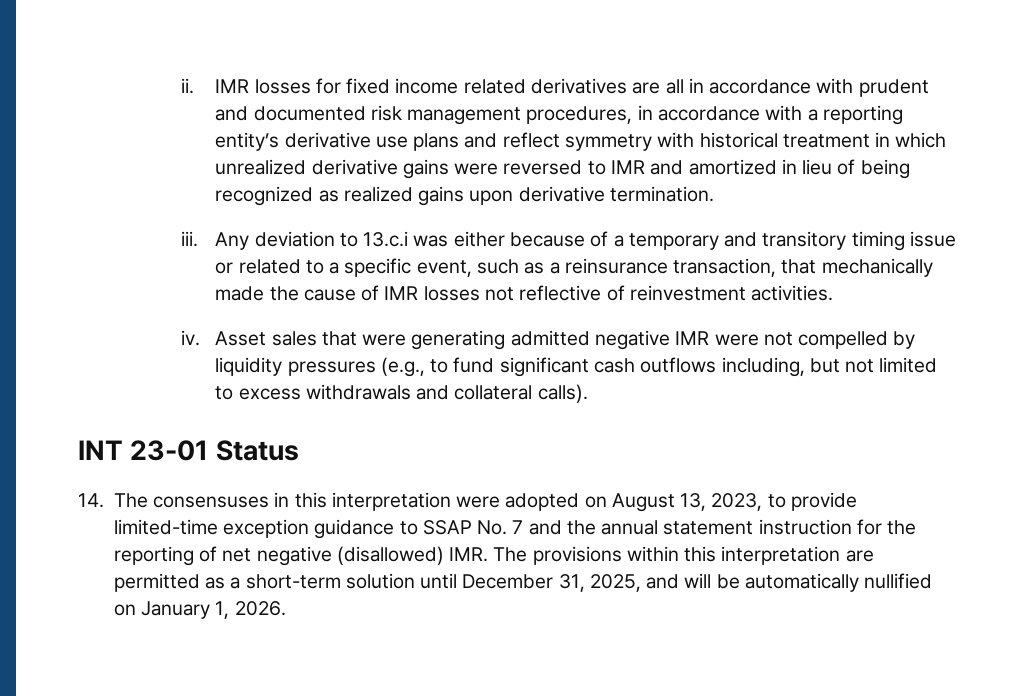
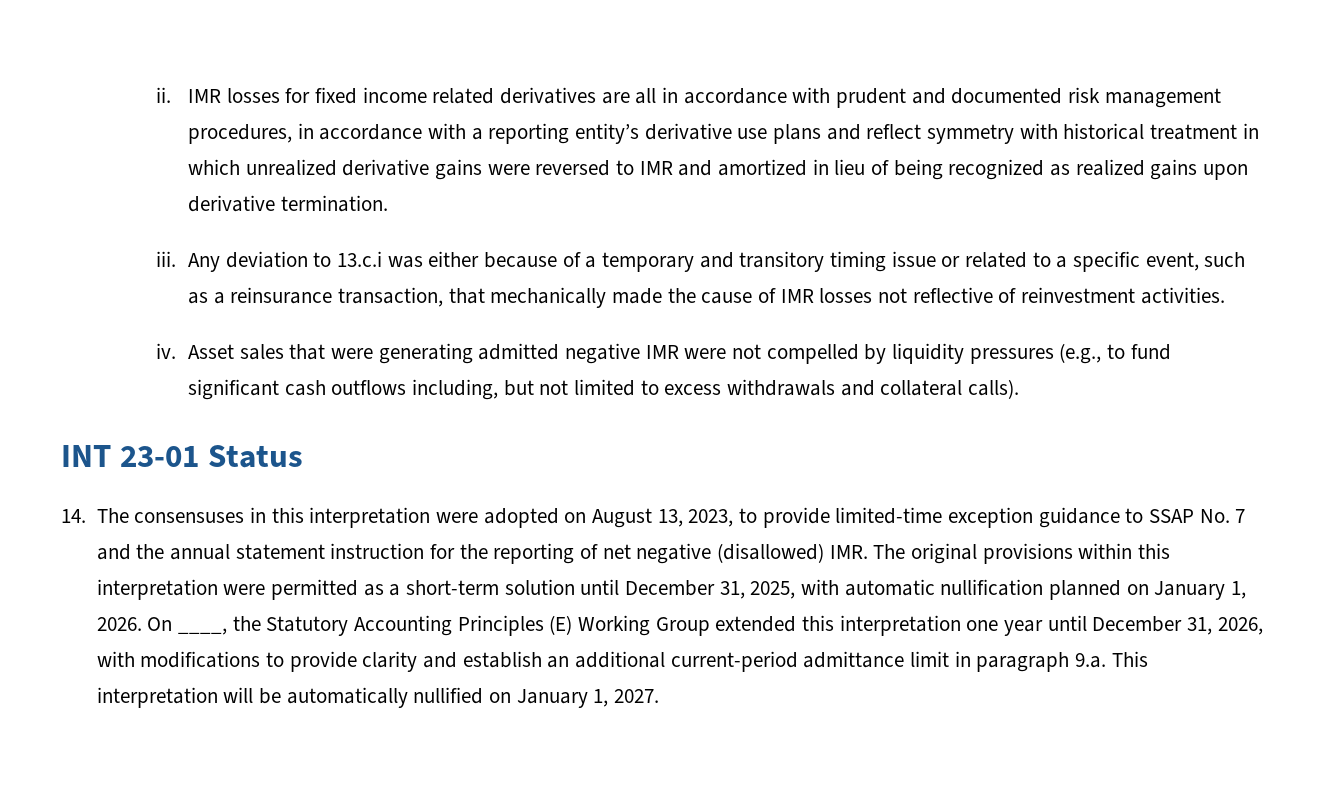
- 14. The consensuses in this interpretation were adopted on August 13, 2023, to provide limited-time exception guidance to SSAP No. 7 and the annual statement instruction for the reporting of net negative (disallowed) IMR. The provisions within this interpretation are permitted as a short-term solution until December 31, 2025, and will be automatically nullified on January 1, 2026.
+ 14. The consensuses in this interpretation were adopted on August 13, 2023, to provide limited-time exception guidance to SSAP No. 7 and the annual statement instruction for the reporting of net negative (disallowed) IMR. The original provisions within this interpretation were permitted as a short-term solution until December 31, 2025, with automatic nullification planned on January 1, 2026. On ____, the Statutory Accounting Principles (E) Working Group extended this interpretation one year until December 31, 2026, with modifications to provide clarity and establish an additional current-period admittance limit in paragraph 9.a. This interpretation will be automatically nullified on January 1, 2027.

